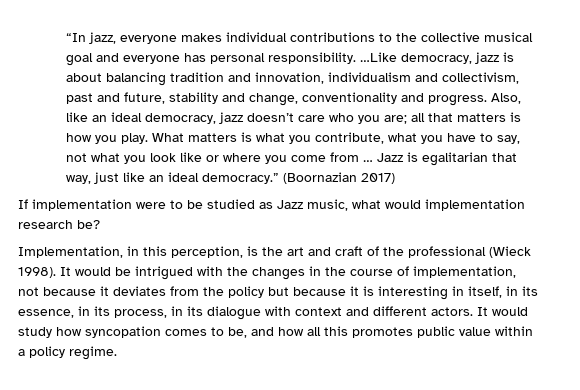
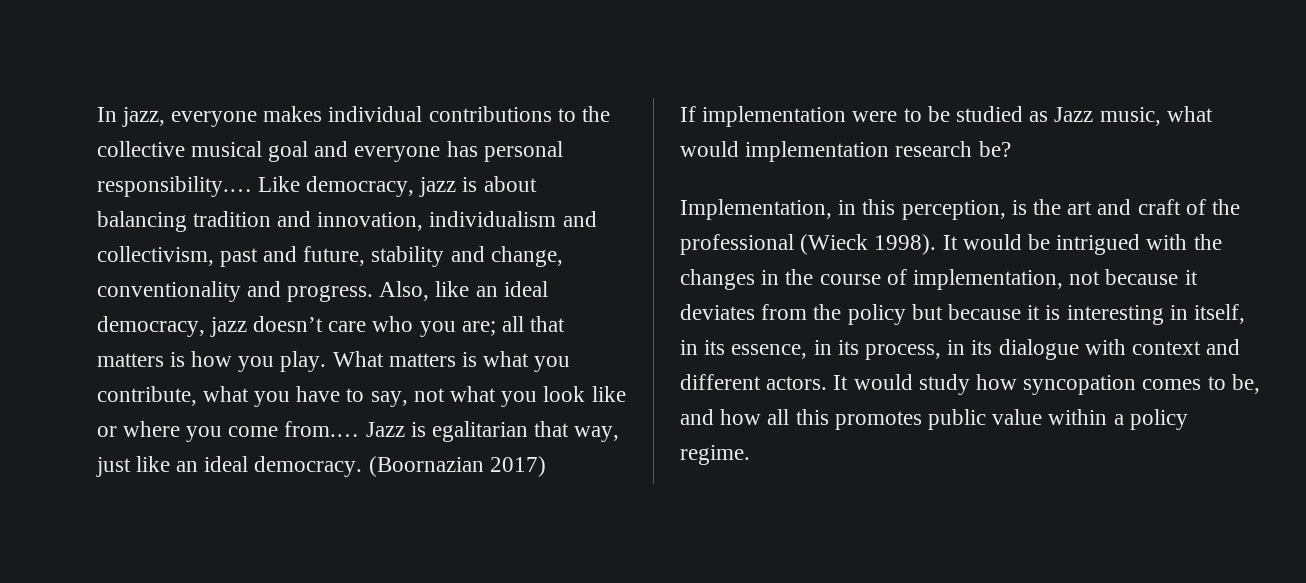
- “In jazz, everyone makes individual contributions to the collective musical goal and everyone has personal responsibility. …Like democracy, jazz is about balancing tradition and innovation, individualism and collectivism, past and future, stability and change, conventionality and progress.
+ In jazz, everyone makes individual contributions to the collective musical goal and everyone has personal responsibility.… Like democracy, jazz is about balancing tradition and innovation, individualism and collectivism, past and future, stability and change, conventionality and progress.
- What matters is what you contribute, what you have to say, not what you look like or where you come from …
+ What matters is what you contribute, what you have to say, not what you look like or where you come from.…
- Jazz is egalitarian that way, just like an ideal democracy.”
+ Jazz is egalitarian that way, just like an ideal democracy.

